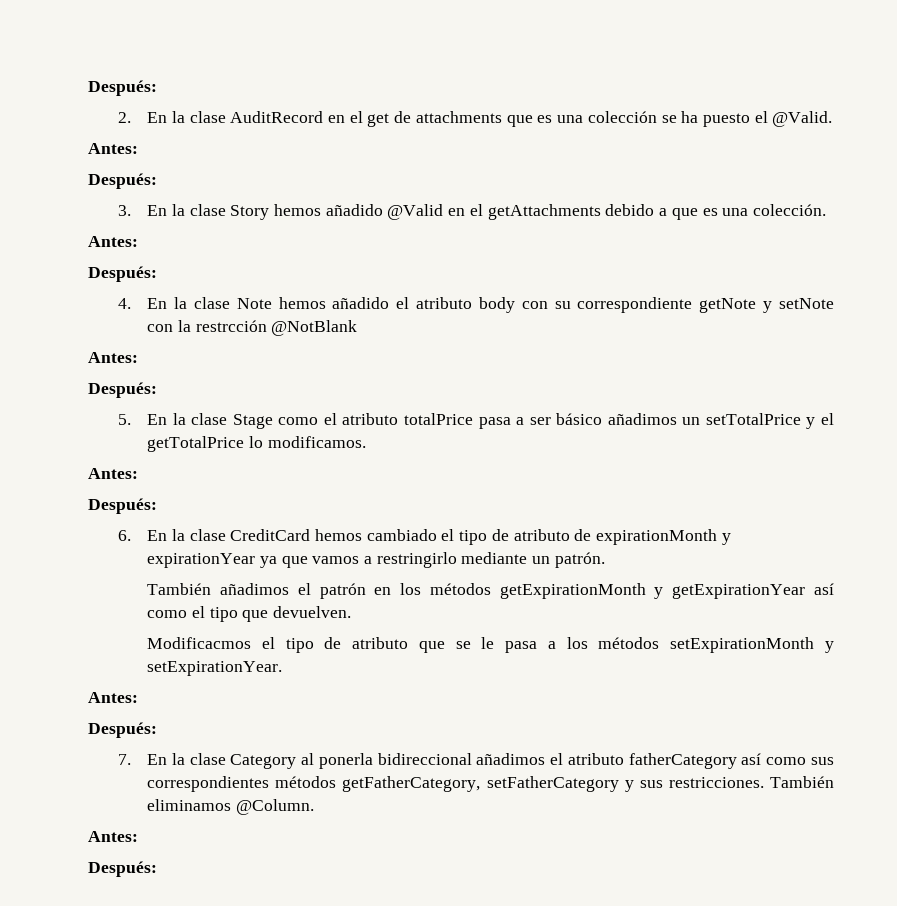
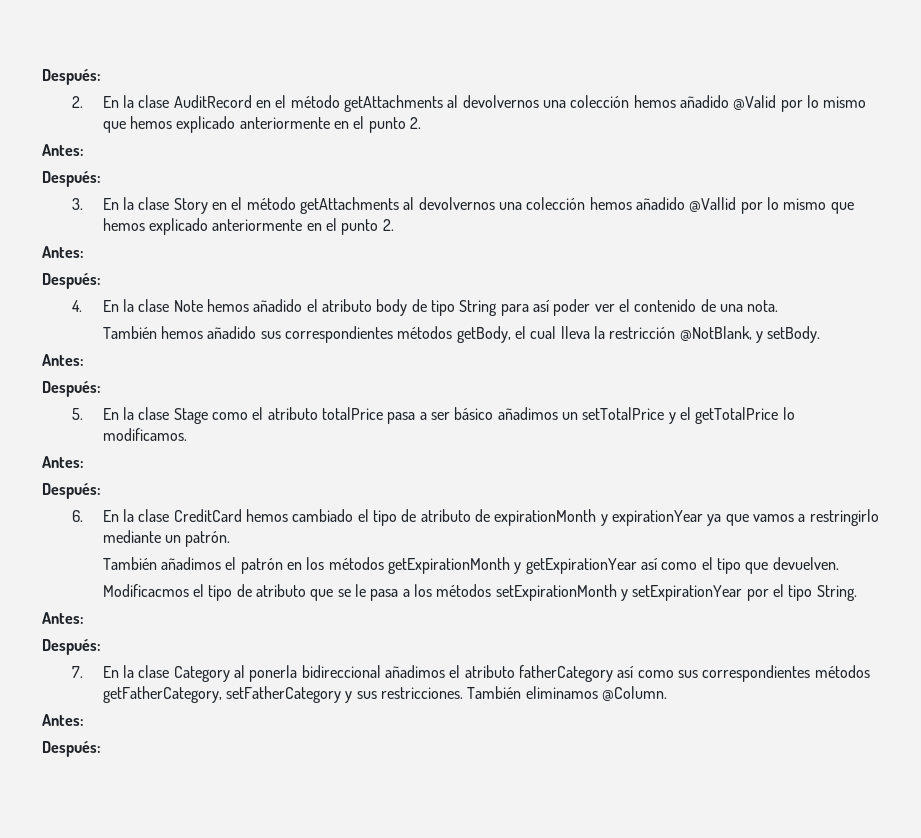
- 2. En la clase AuditRecord en el get de attachments que es una colección se ha puesto el @Valid.
+ 2. En la clase AuditRecord en el método getAttachments al devolvernos una colección hemos añadido @Valid por lo mismo que hemos explicado anteriormente en el punto 2.
- 3. En la clase Story hemos añadido @Valid en el getAttachments debido a que es una colección.
+ 3. En la clase Story en el método getAttachments al devolvernos una colección hemos añadido @Vallid por lo mismo que hemos explicado anteriormente en el punto 2.
- 4. En la clase Note hemos añadido el atributo body con su correspondiente getNote y setNote con la restrcción @NotBlank
+ 4. En la clase Note hemos añadido el atributo body de tipo String para así poder ver el contenido de una nota.
+ También hemos añadido sus correspondientes métodos getBody, el cual lleva la restricción @NotBlank, y setBody.
- Modificacmos el tipo de atributo que se le pasa a los métodos setExpirationMonth y setExpirationYear.
+ Modificacmos el tipo de atributo que se le pasa a los métodos setExpirationMonth y setExpirationYear por el tipo String.

